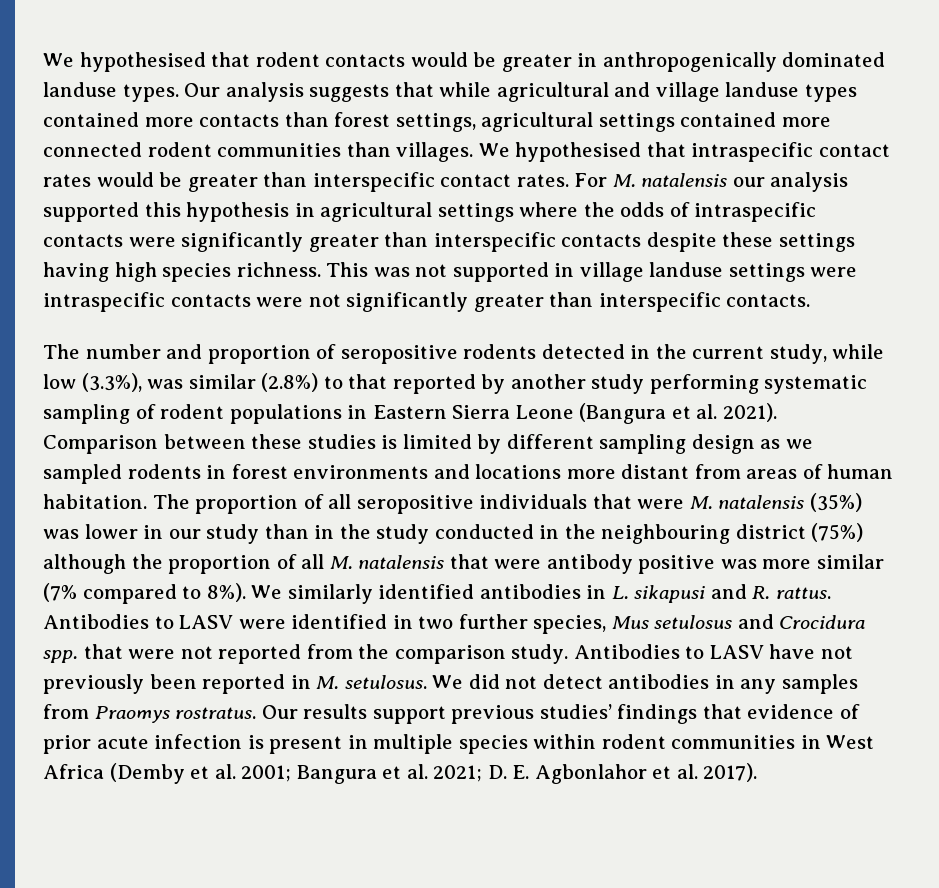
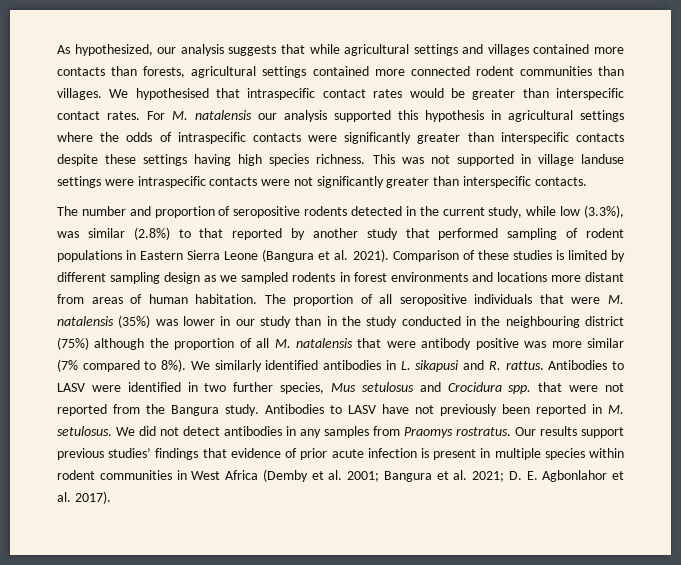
- We hypothesised that rodent contacts would be greater in anthropogenically dominated landuse types. Our analysis suggests that while agricultural and village landuse types contained more contacts than forest settings, agricultural settings contained more connected rodent communities than villages.
+ As hypothesized, our analysis suggests that while agricultural settings and villages contained more contacts than forests, agricultural settings contained more connected rodent communities than villages.
- The number and proportion of seropositive rodents detected in the current study, while low (3.3%), was similar (2.8%) to that reported by another study performing systematic sampling of rodent populations in Eastern Sierra Leone (Bangura et al. 2021).
+ The number and proportion of seropositive rodents detected in the current study, while low (3.3%), was similar (2.8%) to that reported by another study that performed sampling of rodent populations in Eastern Sierra Leone (Bangura et al. 2021).
- Comparison between these studies is limited by different sampling design as we sampled rodents in forest environments and locations more distant from areas of human habitation.
+ Comparison of these studies is limited by different sampling design as we sampled rodents in forest environments and locations more distant from areas of human habitation.
- Antibodies to LASV were identified in two further species, Mus setulosus and Crocidura spp. that were not reported from the comparison study.
+ Antibodies to LASV were identified in two further species, Mus setulosus and Crocidura spp. that were not reported from the Bangura study.

